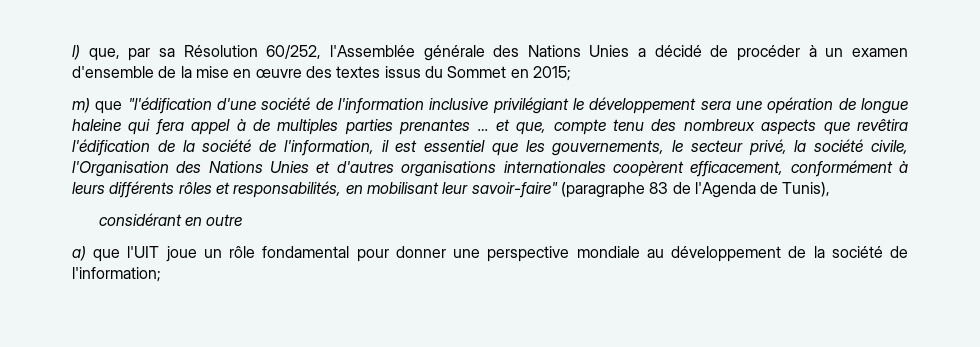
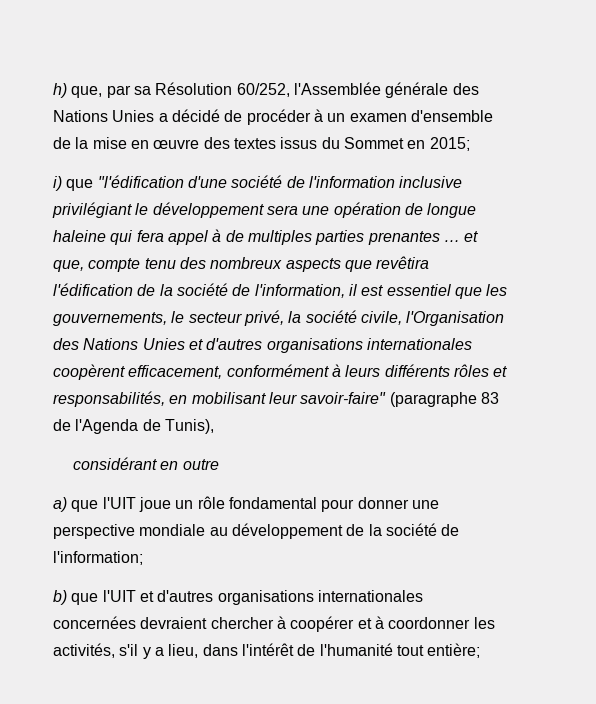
- l) que, par sa Résolution 60/252, l'Assemblée générale des Nations Unies a décidé de procéder à un examen d'ensemble de la mise en œuvre des textes issus du Sommet en 2015;
+ h) que, par sa Résolution 60/252, l'Assemblée générale des Nations Unies a décidé de procéder à un examen d'ensemble de la mise en œuvre des textes issus du Sommet en 2015;
- m) que "l'édification d'une société de l'information inclusive privilégiant le développement sera une opération de longue haleine qui fera appel à de multiples parties prenantes … et que, compte tenu des nombreux aspects que revêtira l'édification de la société de l'information, il est essentiel que les gouvernements, le secteur privé, la société civile, l'Organisation des Nations Unies et d'autres organisations internationales coopèrent efficacement, conformément à leurs différents rôles et responsabilités, en mobilisant leur savoir-faire" (paragraphe 83 de l'Agenda de Tunis),
+ i) que "l'édification d'une société de l'information inclusive privilégiant le développement sera une opération de longue haleine qui fera appel à de multiples parties prenantes … et que, compte tenu des nombreux aspects que revêtira l'édification de la société de l'information, il est essentiel que les gouvernements, le secteur privé, la société civile, l'Organisation des Nations Unies et d'autres organisations internationales coopèrent efficacement, conformément à leurs différents rôles et responsabilités, en mobilisant leur savoir-faire" (paragraphe 83 de l'Agenda de Tunis),
+ b) que l'UIT et d'autres organisations internationales concernées devraient chercher à coopérer et à coordonner les activités, s'il y a lieu, dans l'intérêt de l'humanité tout entière;

